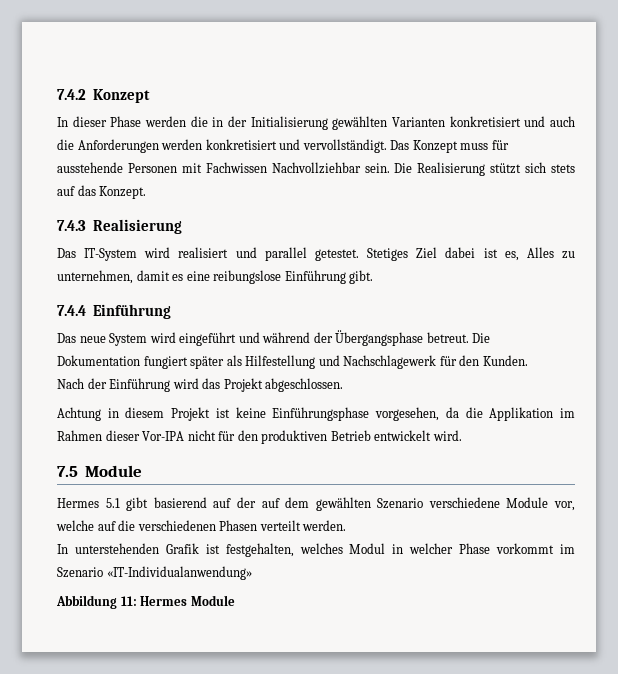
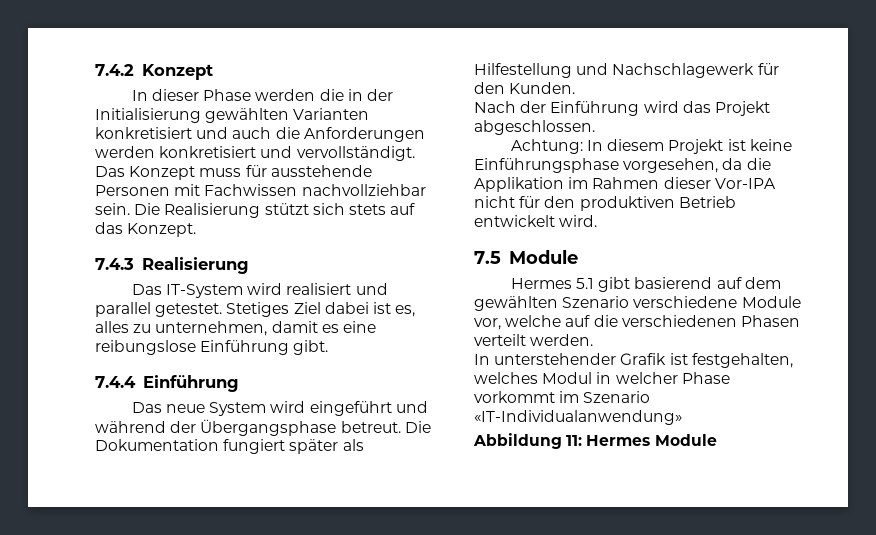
- Das Konzept muss für ausstehende Personen mit Fachwissen Nachvollziehbar sein.
+ Das Konzept muss für ausstehende Personen mit Fachwissen nachvollziehbar sein.
- Stetiges Ziel dabei ist es, Alles zu unternehmen, damit es eine reibungslose Einführung gibt.
+ Stetiges Ziel dabei ist es, alles zu unternehmen, damit es eine reibungslose Einführung gibt.
- Achtung in diesem Projekt ist keine Einführungsphase vorgesehen, da die Applikation im Rahmen dieser Vor-IPA nicht für den produktiven Betrieb entwickelt wird.
+ Achtung: In diesem Projekt ist keine Einführungsphase vorgesehen, da die Applikation im Rahmen dieser Vor-IPA nicht für den produktiven Betrieb entwickelt wird.
- Hermes 5.1 gibt basierend auf der auf dem gewählten Szenario verschiedene Module vor, welche auf die verschiedenen Phasen verteilt werden.
+ Hermes 5.1 gibt basierend auf dem gewählten Szenario verschiedene Module vor, welche auf die verschiedenen Phasen verteilt werden.
- In unterstehenden Grafik ist festgehalten, welches Modul in welcher Phase vorkommt im Szenario «IT-Individualanwendung»
+ In unterstehender Grafik ist festgehalten, welches Modul in welcher Phase vorkommt im Szenario «IT-Individualanwendung»

